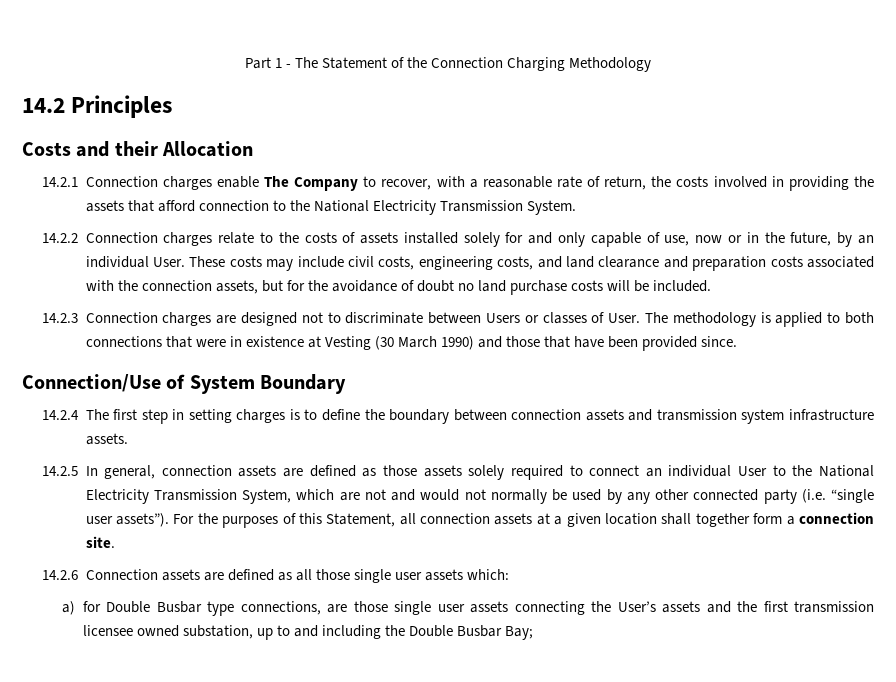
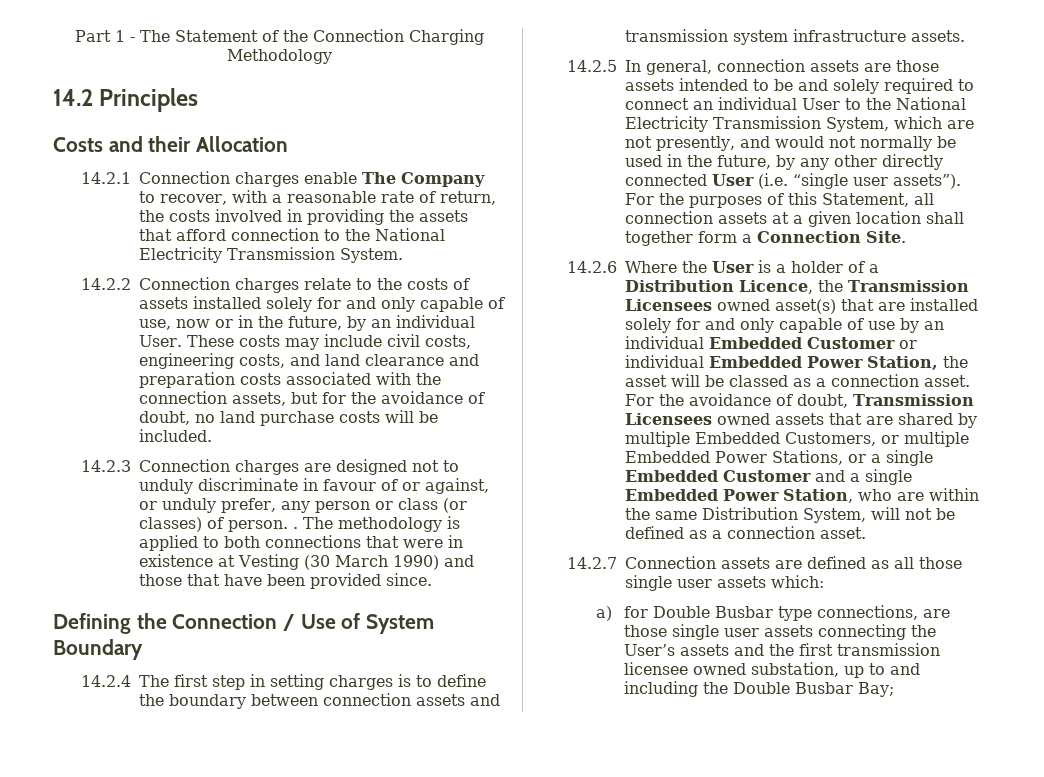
- These costs may include civil costs, engineering costs, and land clearance and preparation costs associated with the connection assets, but for the avoidance of doubt no land purchase costs will be included.
+ These costs may include civil costs, engineering costs, and land clearance and preparation costs associated with the connection assets, but for the avoidance of doubt, no land purchase costs will be included.
- 14.2.3 Connection charges are designed not to discriminate between Users or classes of User.
+ 14.2.3 Connection charges are designed not to unduly discriminate in favour of or against, or unduly prefer, any person or class (or classes) of person. .
- Connection/Use of System Boundary
+ Defining the Connection / Use of System Boundary
- 14.2.5 In general, connection assets are defined as those assets solely required to connect an individual User to the National Electricity Transmission System, which are not and would not normally be used by any other connected party (i.e. “single user assets”).
+ 14.2.5 In general, connection assets are those assets intended to be and solely required to connect an individual User to the National Electricity Transmission System, which are not presently, and would not normally be used in the future, by any other directly connected User (i.e. “single user assets”).
- For the purposes of this Statement, all connection assets at a given location shall together form a connection site.
- 14.2.6 Connection assets are defined as all those single user assets which:
+ For the purposes of this Statement, all connection assets at a given location shall together form a Connection Site.
+ 14.2.6 Where the User is a holder of a Distribution Licence, the Transmission Licensees owned asset(s) that are installed solely for and only capable of use by an individual Embedded Customer or individual Embedded Power Station, the asset will be classed as a connection asset. For the avoidance of doubt, Transmission Licensees owned assets that are shared by multiple Embedded Customers, or multiple Embedded Power Stations, or a single Embedded Customer and a single Embedded Power Station, who are within the same Distribution System, will not be defined as a connection asset.
+ 14.2.7 Connection assets are defined as all those single user assets which:

